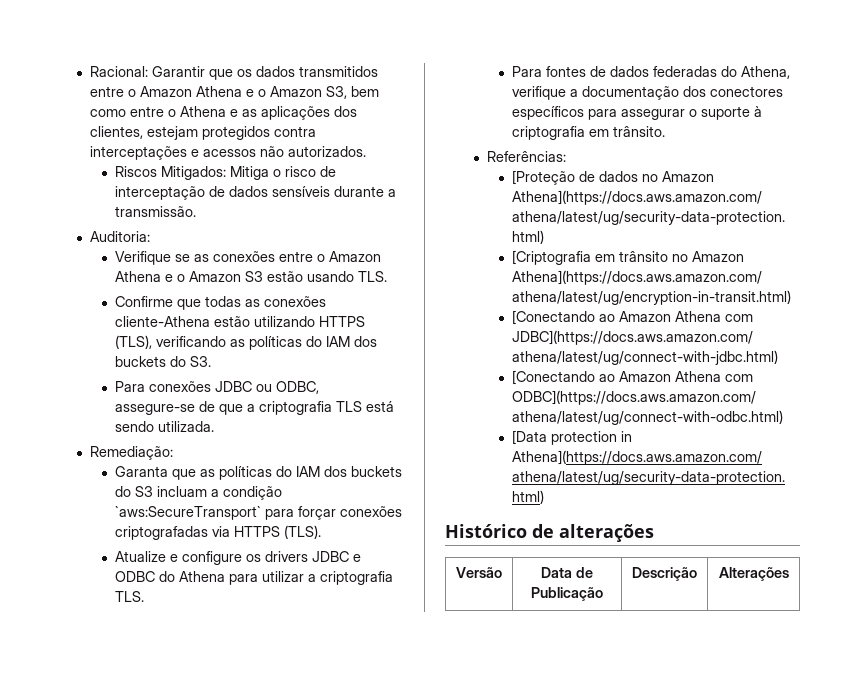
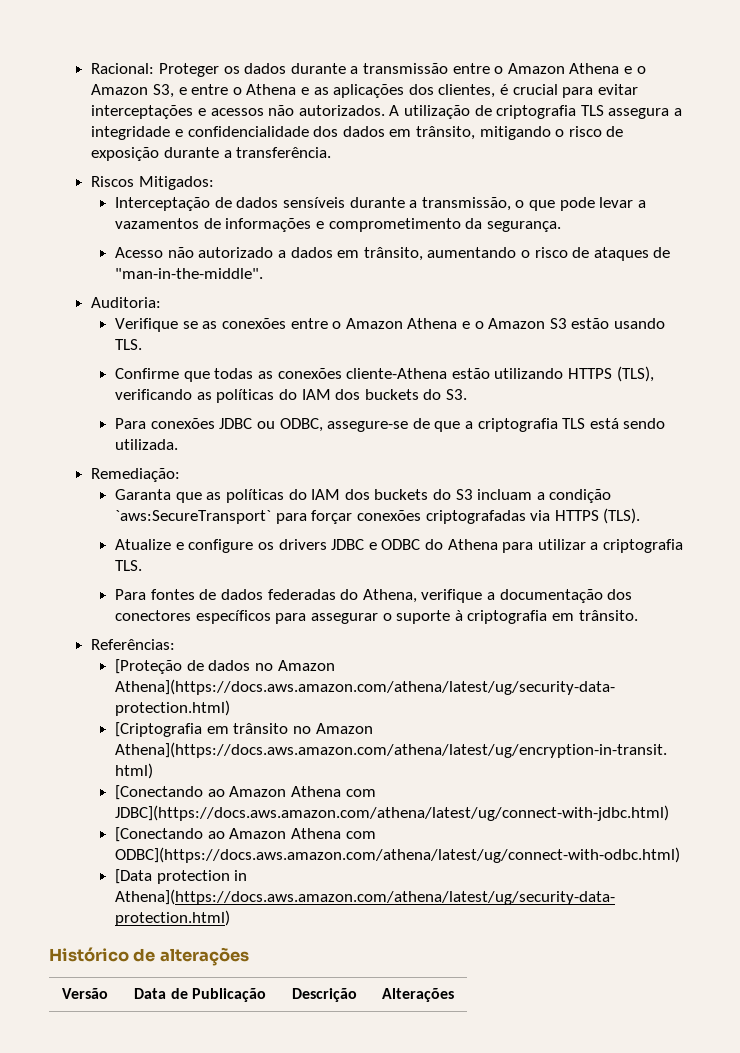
- Racional: Garantir que os dados transmitidos entre o Amazon Athena e o Amazon S3, bem como entre o Athena e as aplicações dos clientes, estejam protegidos contra interceptações e acessos não autorizados.
- Riscos Mitigados: Mitiga o risco de interceptação de dados sensíveis durante a transmissão.
+ Racional: Proteger os dados durante a transmissão entre o Amazon Athena e o Amazon S3, e entre o Athena e as aplicações dos clientes, é crucial para evitar interceptações e acessos não autorizados. A utilização de criptografia TLS assegura a integridade e confidencialidade dos dados em trânsito, mitigando o risco de exposição durante a transferência.
+ Riscos Mitigados:
+ Interceptação de dados sensíveis durante a transmissão, o que pode levar a vazamentos de informações e comprometimento da segurança.
+ Acesso não autorizado a dados em trânsito, aumentando o risco de ataques de "man-in-the-middle".

